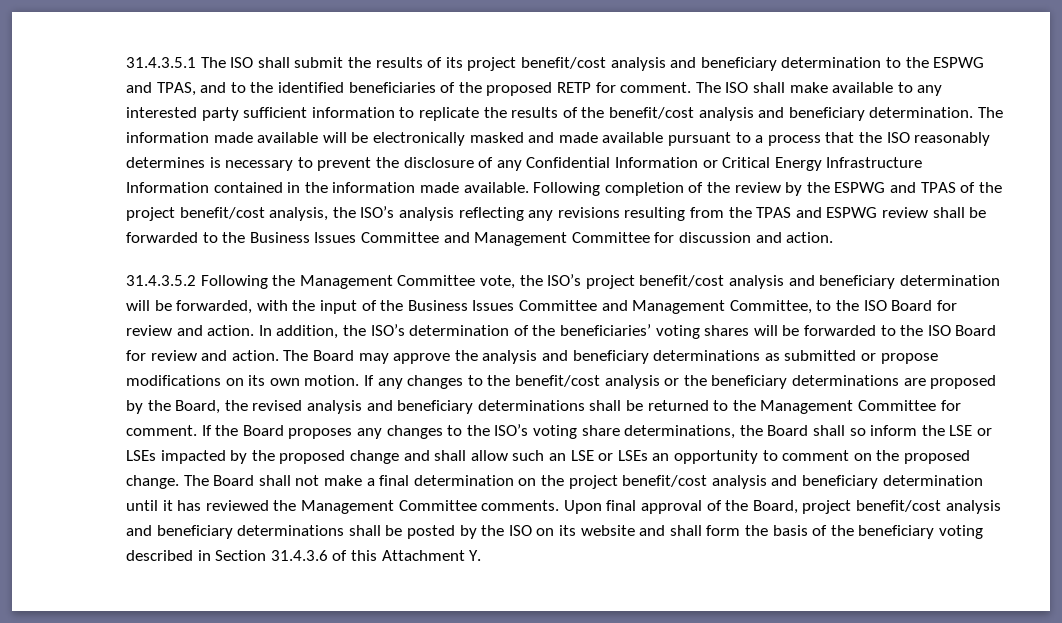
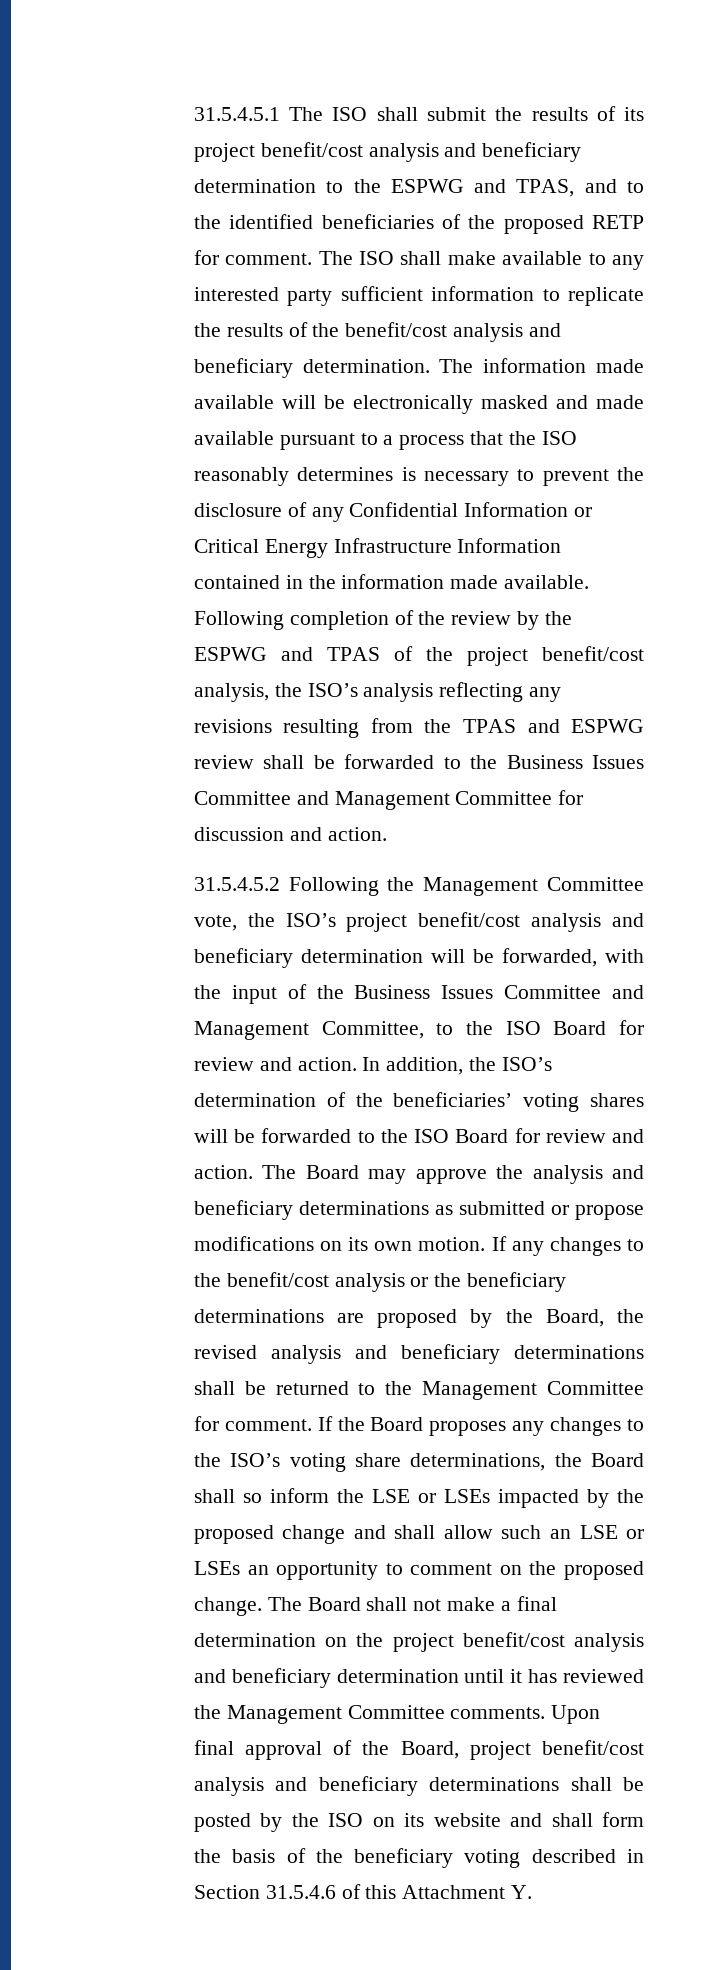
- 31.4.3.5.1 The ISO shall submit the results of its project benefit/cost analysis and beneficiary determination to the ESPWG and TPAS, and to the identified beneficiaries of the proposed RETP for comment.
+ 31.5.4.5.1 The ISO shall submit the results of its project benefit/cost analysis and beneficiary determination to the ESPWG and TPAS, and to the identified beneficiaries of the proposed RETP for comment.
- 31.4.3.5.2 Following the Management Committee vote, the ISO’s project benefit/cost analysis and beneficiary determination will be forwarded, with the input of the Business Issues Committee and Management Committee, to the ISO Board for review and action.
+ 31.5.4.5.2 Following the Management Committee vote, the ISO’s project benefit/cost analysis and beneficiary determination will be forwarded, with the input of the Business Issues Committee and Management Committee, to the ISO Board for review and action.
- Upon final approval of the Board, project benefit/cost analysis and beneficiary determinations shall be posted by the ISO on its website and shall form the basis of the beneficiary voting described in Section 31.4.3.6 of this Attachment Y.
+ Upon final approval of the Board, project benefit/cost analysis and beneficiary determinations shall be posted by the ISO on its website and shall form the basis of the beneficiary voting described in Section 31.5.4.6 of this Attachment Y.

